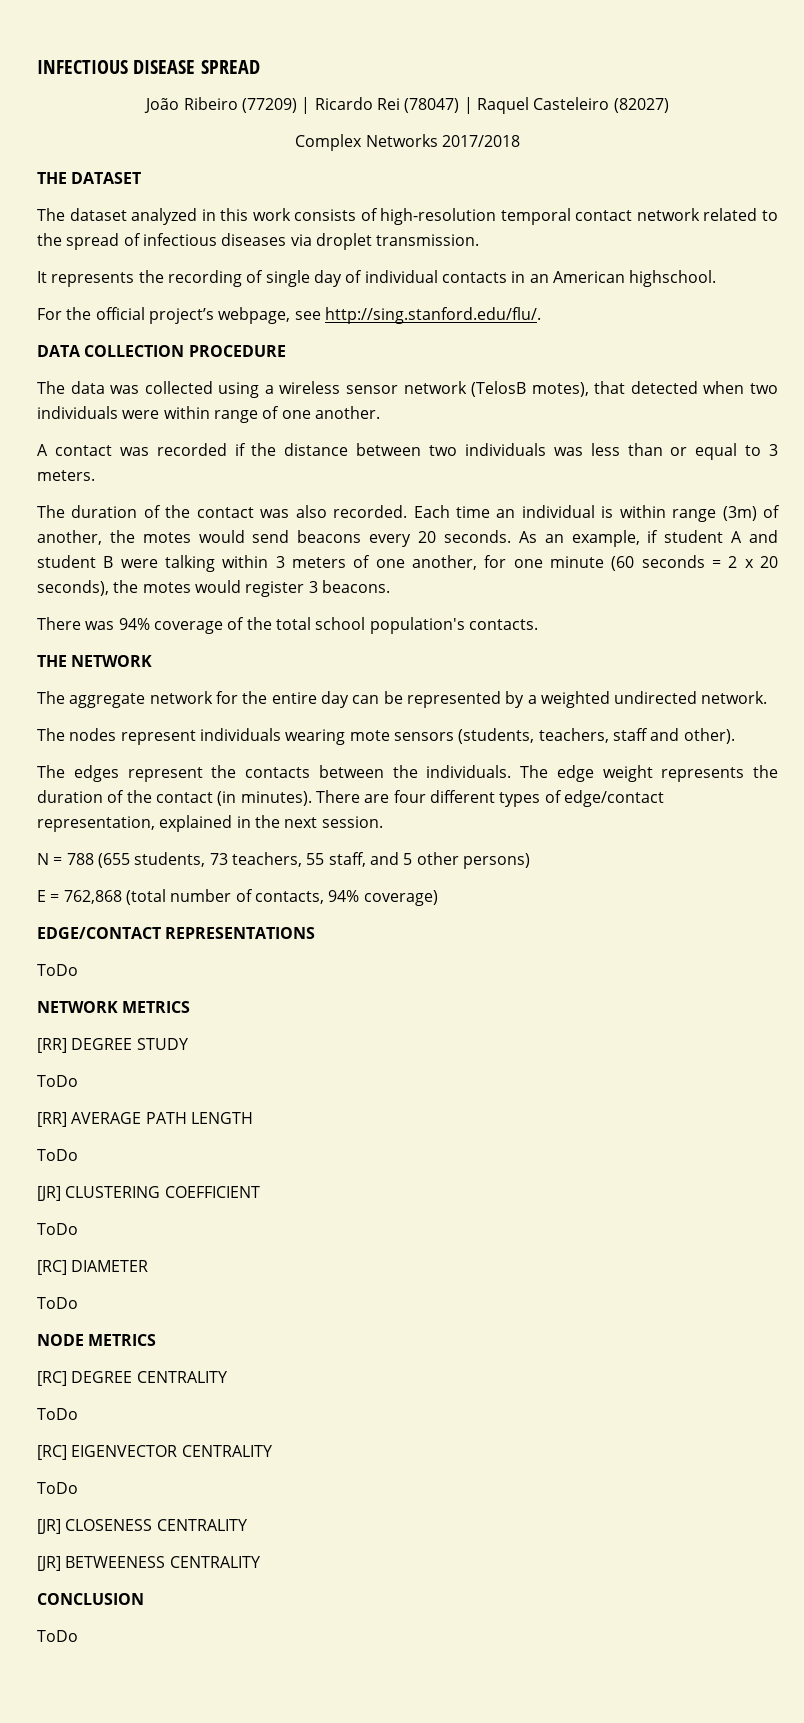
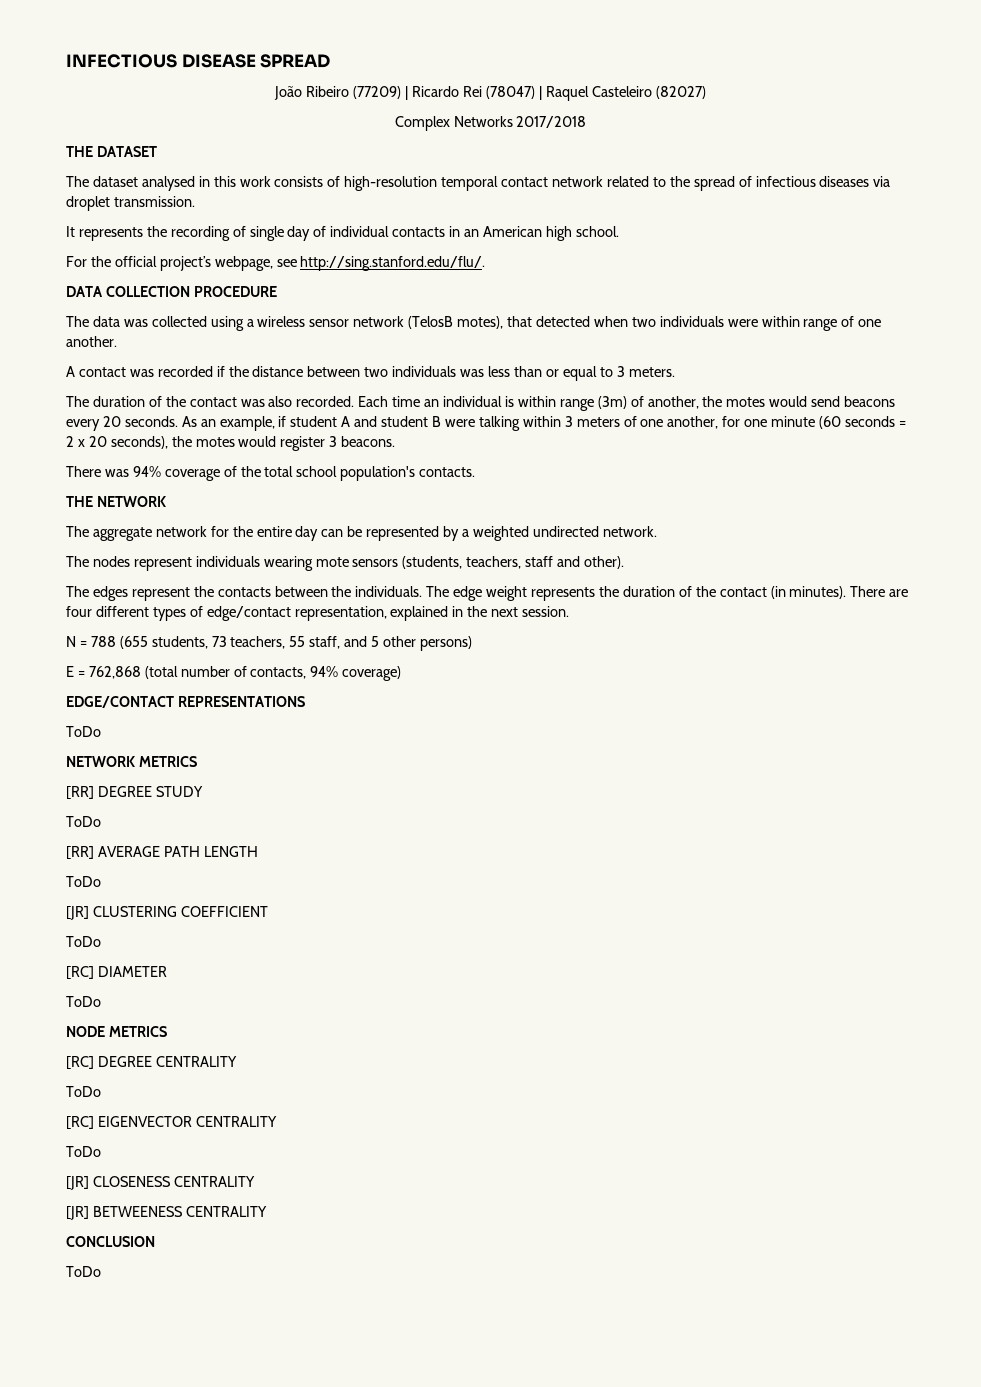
- The dataset analyzed in this work consists of high-resolution temporal contact network related to the spread of infectious diseases via droplet transmission.
+ The dataset analysed in this work consists of high-resolution temporal contact network related to the spread of infectious diseases via droplet transmission.
- It represents the recording of single day of individual contacts in an American highschool.
+ It represents the recording of single day of individual contacts in an American high school.

